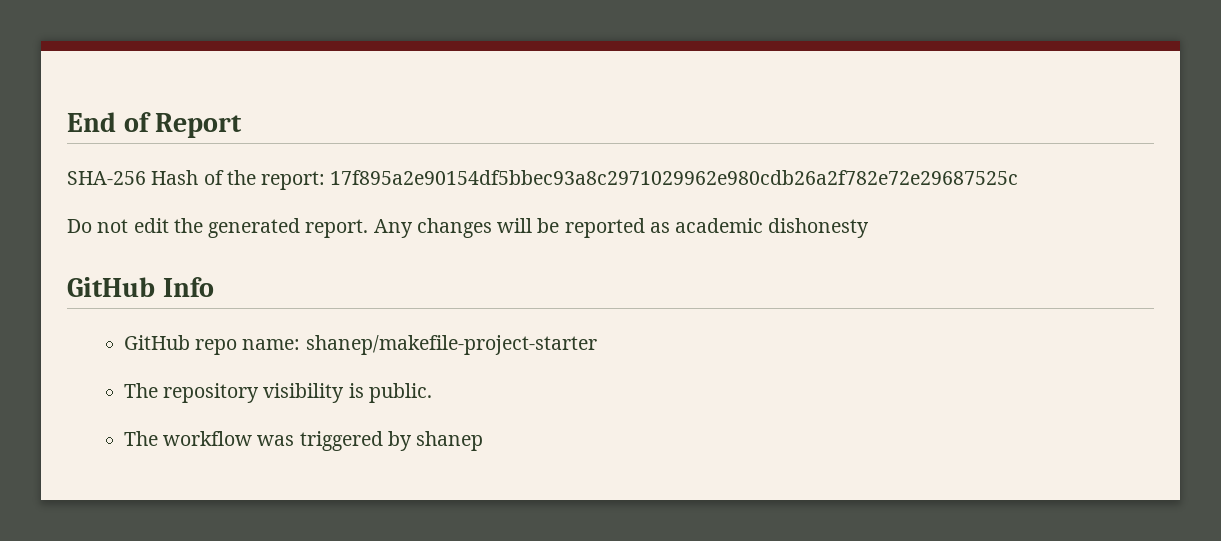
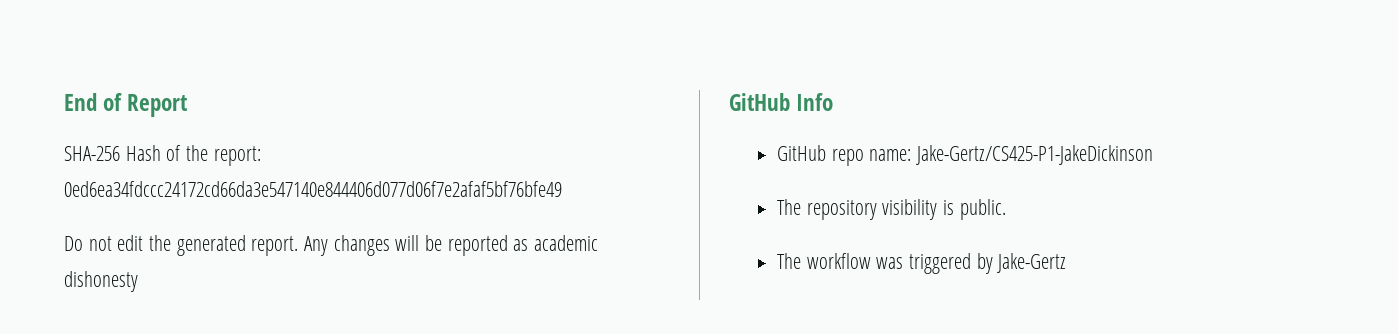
- SHA-256 Hash of the report: 17f895a2e90154df5bbec93a8c2971029962e980cdb26a2f782e72e29687525c
+ SHA-256 Hash of the report: 0ed6ea34fdccc24172cd66da3e547140e844406d077d06f7e2afaf5bf76bfe49
- GitHub repo name: shanep/makefile-project-starter
+ GitHub repo name: Jake-Gertz/CS425-P1-JakeDickinson
- The workflow was triggered by shanep
+ The workflow was triggered by Jake-Gertz

